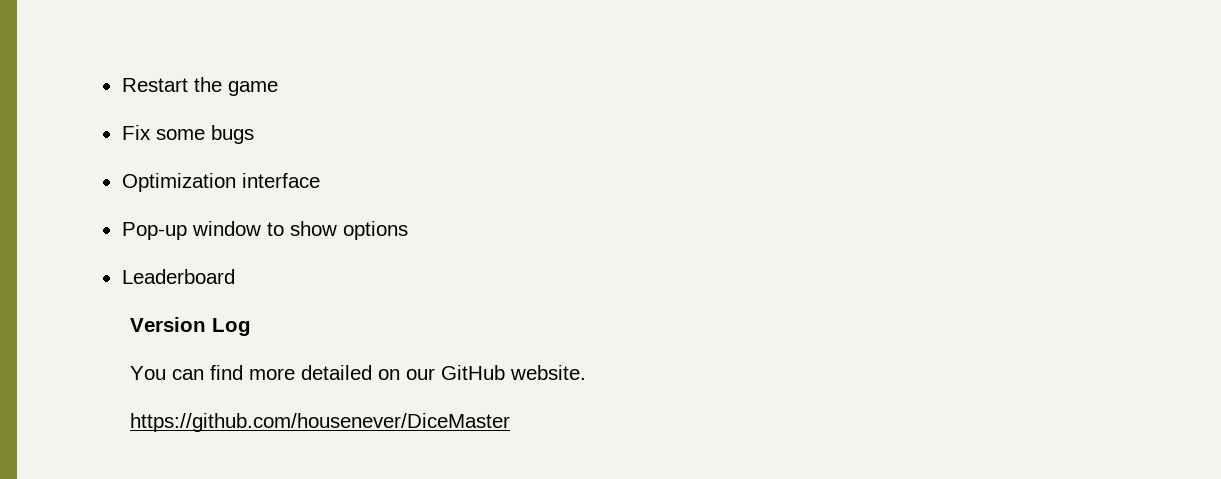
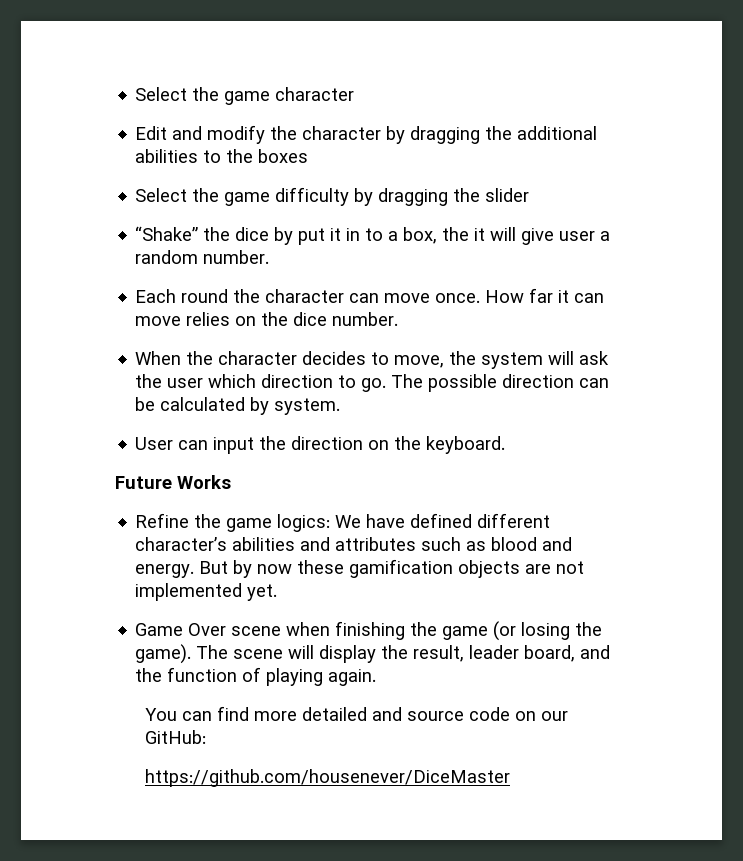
- Restart the game
- Fix some bugs
- Optimization interface
- Pop-up window to show options
- Leaderboard
- Version Log
+ Select the game character
+ Edit and modify the character by dragging the additional abilities to the boxes
+ Select the game difficulty by dragging the slider
+ “Shake” the dice by put it in to a box, the it will give user a random number.
+ Each round the character can move once. How far it can move relies on the dice number.
+ When the character decides to move, the system will ask the user which direction to go. The possible direction can be calculated by system.
+ User can input the direction on the keyboard.
+ Future Works
+ Refine the game logics: We have defined different character’s abilities and attributes such as blood and energy. But by now these gamification objects are not implemented yet.
+ Game Over scene when finishing the game (or losing the game). The scene will display the result, leader board, and the function of playing again.
- You can find more detailed on our GitHub website.
+ You can find more detailed and source code on our GitHub:

